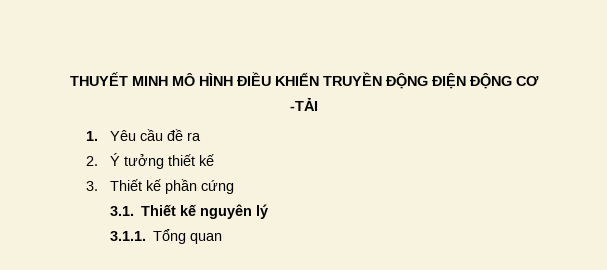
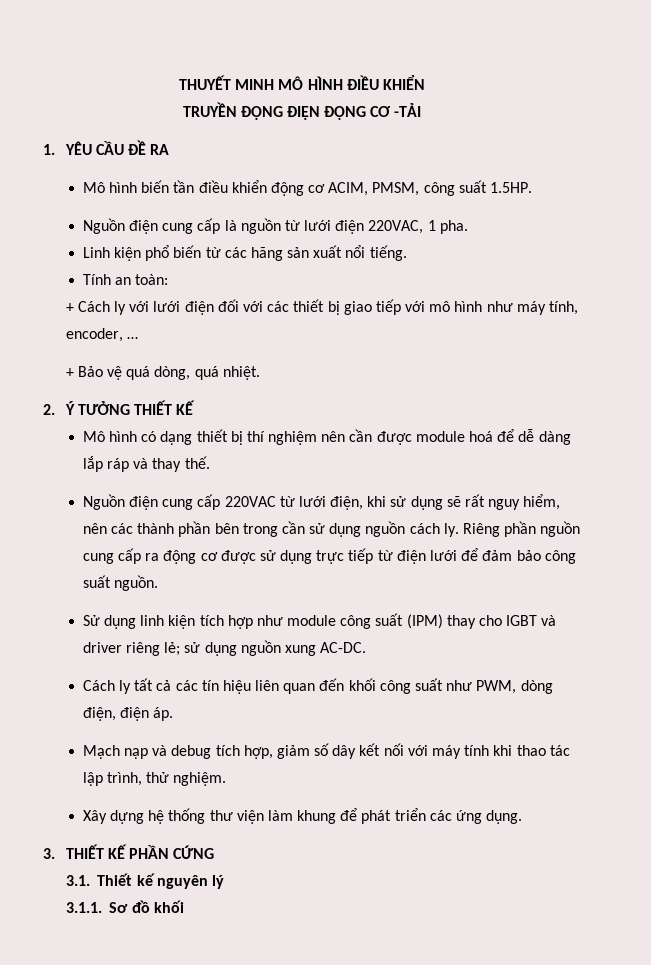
- THUYẾT MINH MÔ HÌNH ĐIỀU KHIỂN TRUYỀN ĐỘNG ĐIỆN ĐỘNG CƠ -TẢI
+ THUYẾT MINH MÔ HÌNH ĐIỀU KHIỂN
+ TRUYỀN ĐỘNG ĐIỆN ĐỘNG CƠ -TẢI
- 1. Yêu cầu đề ra
- 2. Ý tưởng thiết kế
- 3. Thiết kế phần cứng
+ 1. YÊU CẦU ĐỀ RA
+ Mô hình biến tần điều khiển động cơ ACIM, PMSM, công suất 1.5HP.
+ Nguồn điện cung cấp là nguồn từ lưới điện 220VAC, 1 pha.
+ Linh kiện phổ biến từ các hãng sản xuất nổi tiếng.
+ Tính an toàn:
+ + Cách ly với lưới điện đối với các thiết bị giao tiếp với mô hình như máy tính, encoder, …
+ + Bảo vệ quá dòng, quá nhiệt.
+ 2. Ý TƯỞNG THIẾT KẾ
+ Mô hình có dạng thiết bị thí nghiệm nên cần được module hoá để dễ dàng lắp ráp và thay thế.
+ Nguồn điện cung cấp 220VAC từ lưới điện, khi sử dụng sẽ rất nguy hiểm, nên các thành phần bên trong cần sử dụng nguồn cách ly. Riêng phần nguồn cung cấp ra động cơ được sử dụng trực tiếp từ điện lưới để đảm bảo công suất nguồn.
+ Sử dụng linh kiện tích hợp như module công suất (IPM) thay cho IGBT và driver riêng lẻ; sử dụng nguồn xung AC-DC.
+ Cách ly tất cả các tín hiệu liên quan đến khối công suất như PWM, dòng điện, điện áp.
+ Mạch nạp và debug tích hợp, giảm số dây kết nối với máy tính khi thao tác lập trình, thử nghiệm.
+ Xây dựng hệ thống thư viện làm khung để phát triển các ứng dụng.
+ 3. THIẾT KẾ PHẦN CỨNG
- 3.1.1. Tổng quan
+ 3.1.1. Sơ đồ khối

